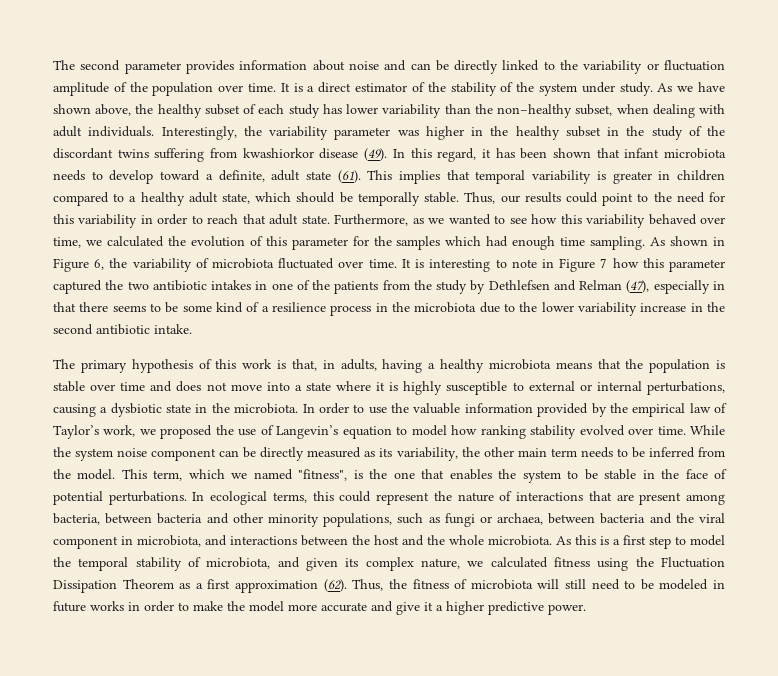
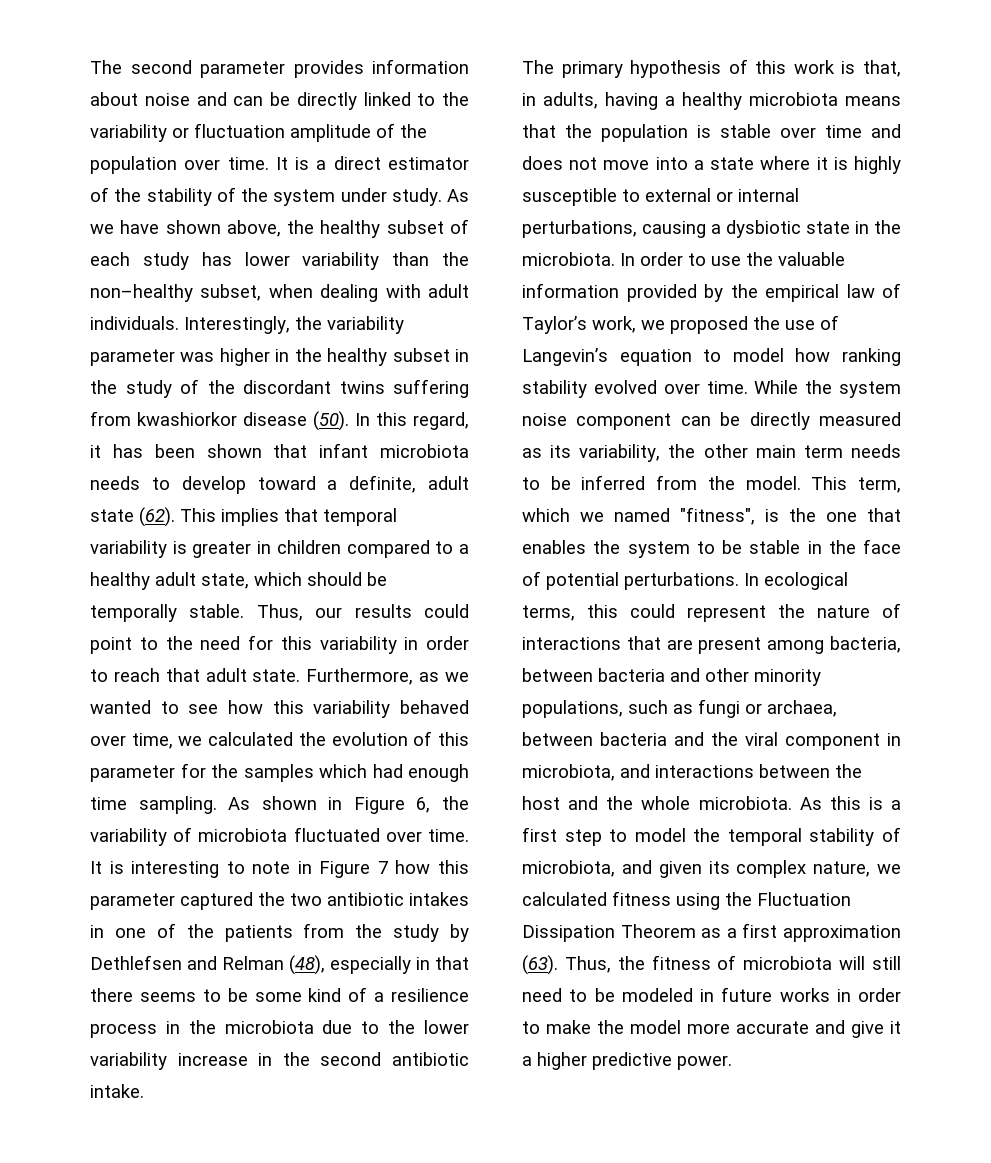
- Interestingly, the variability parameter was higher in the healthy subset in the study of the discordant twins suffering from kwashiorkor disease (49).
+ Interestingly, the variability parameter was higher in the healthy subset in the study of the discordant twins suffering from kwashiorkor disease (50).
- In this regard, it has been shown that infant microbiota needs to develop toward a definite, adult state (61).
+ In this regard, it has been shown that infant microbiota needs to develop toward a definite, adult state (62).
- It is interesting to note in Figure 7 how this parameter captured the two antibiotic intakes in one of the patients from the study by Dethlefsen and Relman (47), especially in that there seems to be some kind of a resilience process in the microbiota due to the lower variability increase in the second antibiotic intake.
+ It is interesting to note in Figure 7 how this parameter captured the two antibiotic intakes in one of the patients from the study by Dethlefsen and Relman (48), especially in that there seems to be some kind of a resilience process in the microbiota due to the lower variability increase in the second antibiotic intake.
- As this is a first step to model the temporal stability of microbiota, and given its complex nature, we calculated fitness using the Fluctuation Dissipation Theorem as a first approximation (62).
+ As this is a first step to model the temporal stability of microbiota, and given its complex nature, we calculated fitness using the Fluctuation Dissipation Theorem as a first approximation (63).

